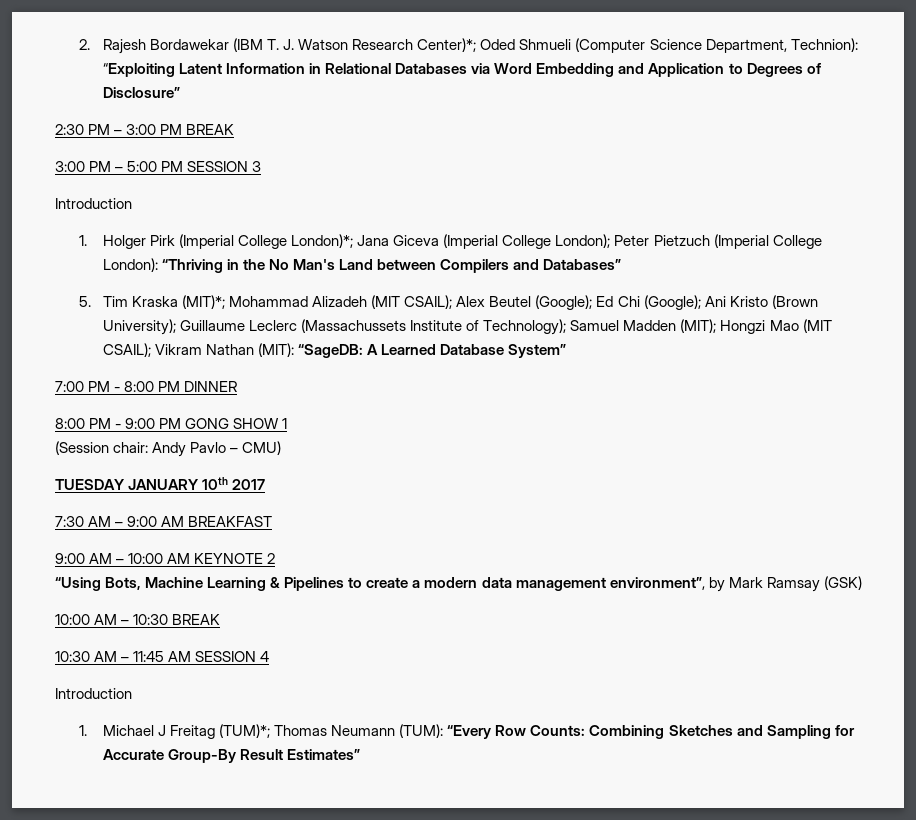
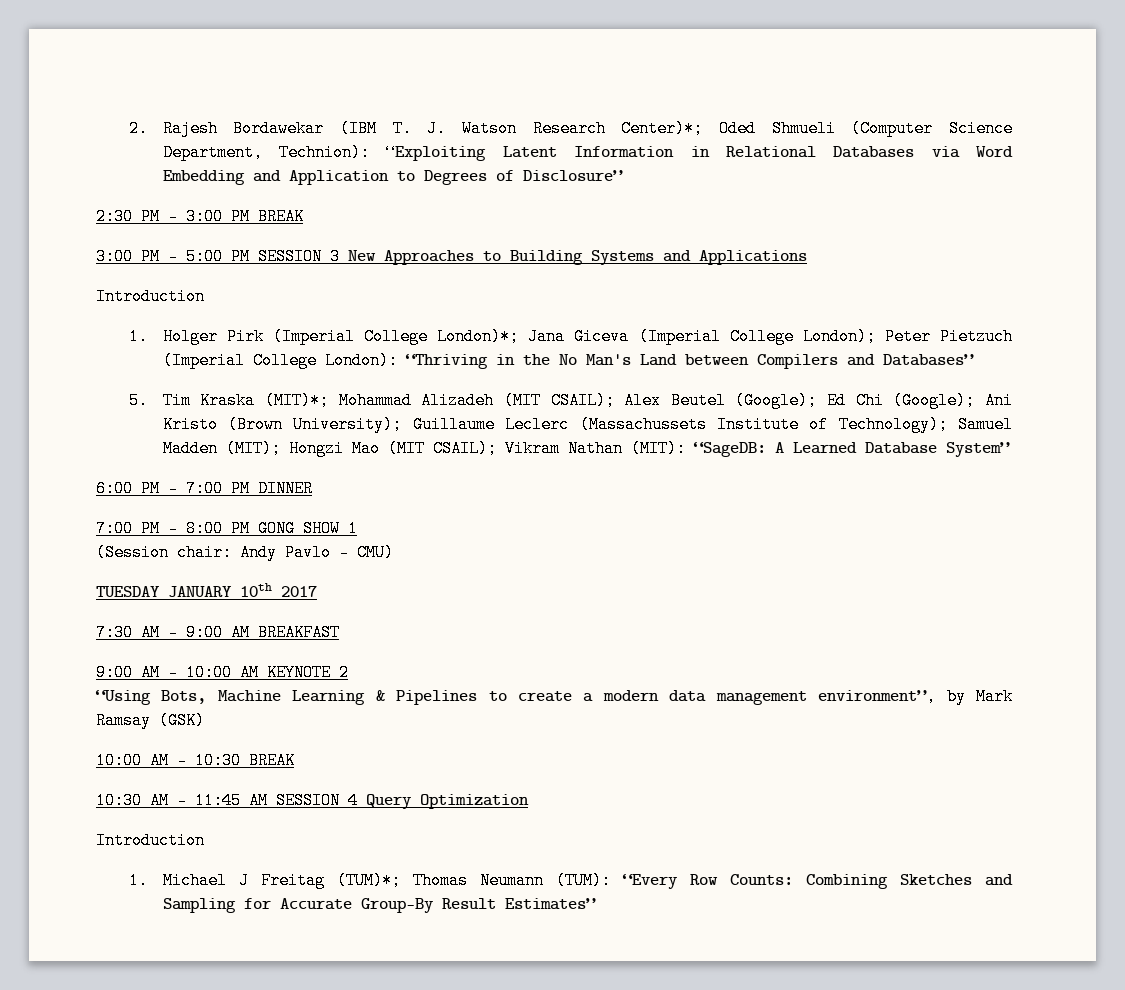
- 3:00 PM – 5:00 PM SESSION 3
+ 3:00 PM – 5:00 PM SESSION 3 New Approaches to Building Systems and Applications
+ 6:00 PM – 7:00 PM DINNER
- 7:00 PM - 8:00 PM DINNER
- 8:00 PM - 9:00 PM GONG SHOW 1
+ 7:00 PM - 8:00 PM GONG SHOW 1
- 10:30 AM – 11:45 AM SESSION 4
+ 10:30 AM – 11:45 AM SESSION 4 Query Optimization

